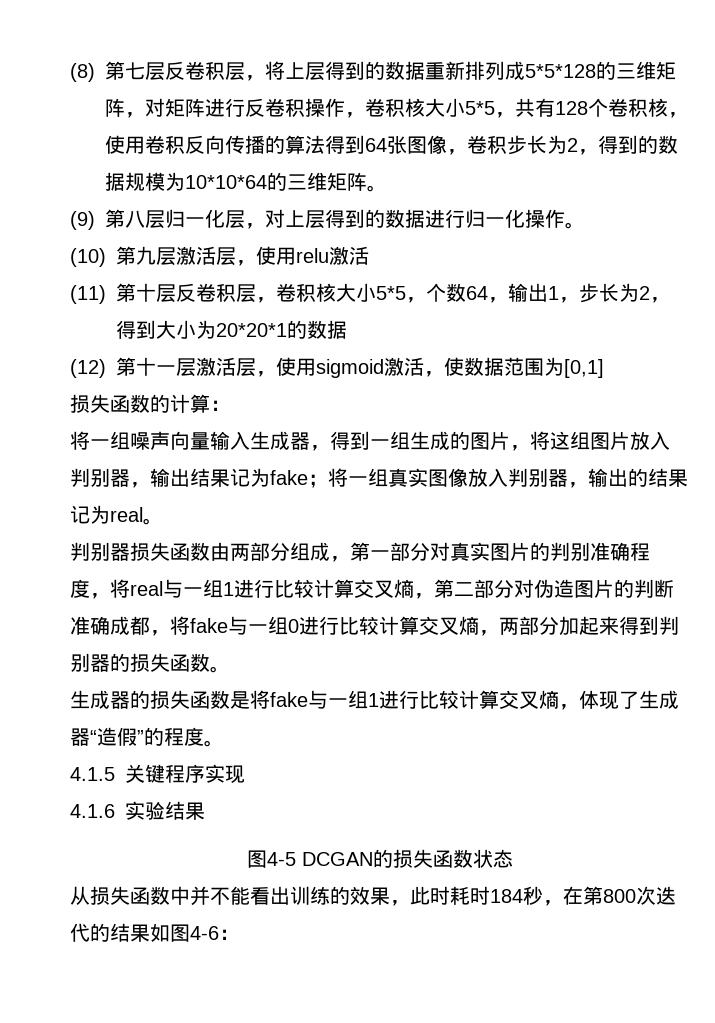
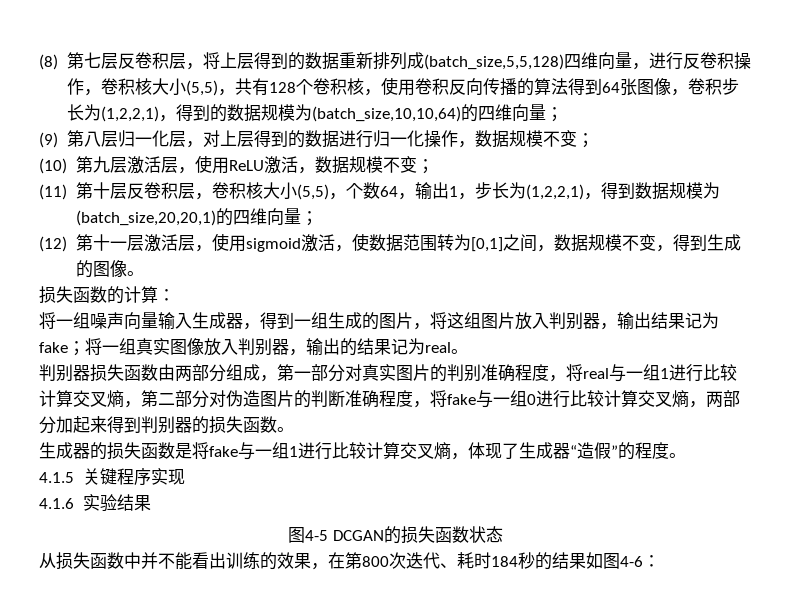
- (8)第七层反卷积层，将上层得到的数据重新排列成5*5*128的三维矩阵，对矩阵进行反卷积操作，卷积核大小5*5，共有128个卷积核，使用卷积反向传播的算法得到64张图像，卷积步长为2，得到的数据规模为10*10*64的三维矩阵。
+ (8)第七层反卷积层，将上层得到的数据重新排列成(batch_size,5,5,128)四维向量，进行反卷积操作，卷积核大小(5,5)，共有128个卷积核，使用卷积反向传播的算法得到64张图像，卷积步长为(1,2,2,1)，得到的数据规模为(batch_size,10,10,64)的四维向量；
- (9)第八层归一化层，对上层得到的数据进行归一化操作。
+ (9)第八层归一化层，对上层得到的数据进行归一化操作，数据规模不变；
- (10)第九层激活层，使用relu激活
+ (10)第九层激活层，使用ReLU激活，数据规模不变；
- (11)第十层反卷积层，卷积核大小5*5，个数64，输出1，步长为2，得到大小为20*20*1的数据
+ (11)第十层反卷积层，卷积核大小(5,5)，个数64，输出1，步长为(1,2,2,1)，得到数据规模为(batch_size,20,20,1)的四维向量；
- (12)第十一层激活层，使用sigmoid激活，使数据范围为[0,1]
+ (12)第十一层激活层，使用sigmoid激活，使数据范围转为[0,1]之间，数据规模不变，得到生成的图像。
- 判别器损失函数由两部分组成，第一部分对真实图片的判别准确程度，将real与一组1进行比较计算交叉熵，第二部分对伪造图片的判断准确成都，将fake与一组0进行比较计算交叉熵，两部分加起来得到判别器的损失函数。
+ 判别器损失函数由两部分组成，第一部分对真实图片的判别准确程度，将real与一组1进行比较计算交叉熵，第二部分对伪造图片的判断准确程度，将fake与一组0进行比较计算交叉熵，两部分加起来得到判别器的损失函数。
- 从损失函数中并不能看出训练的效果，此时耗时184秒，在第800次迭代的结果如图4-6：
+ 从损失函数中并不能看出训练的效果，在第800次迭代、耗时184秒的结果如图4-6：

